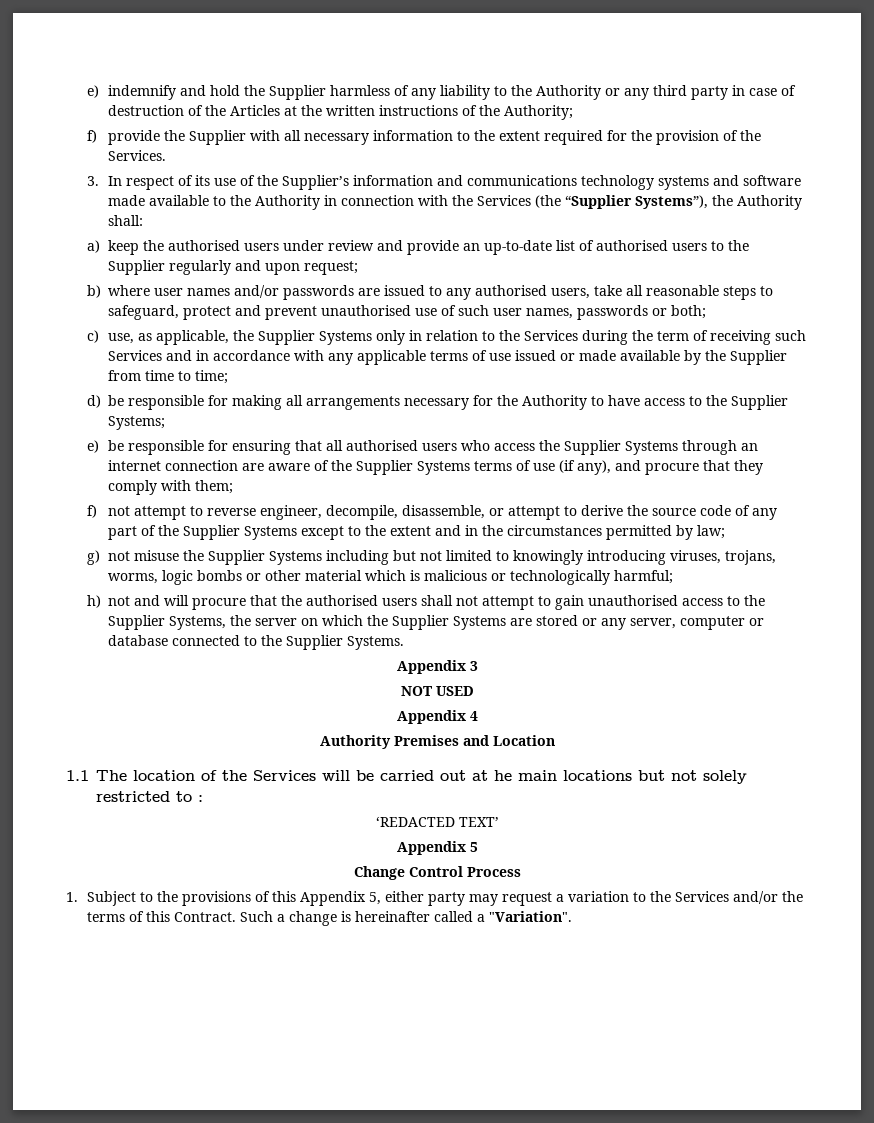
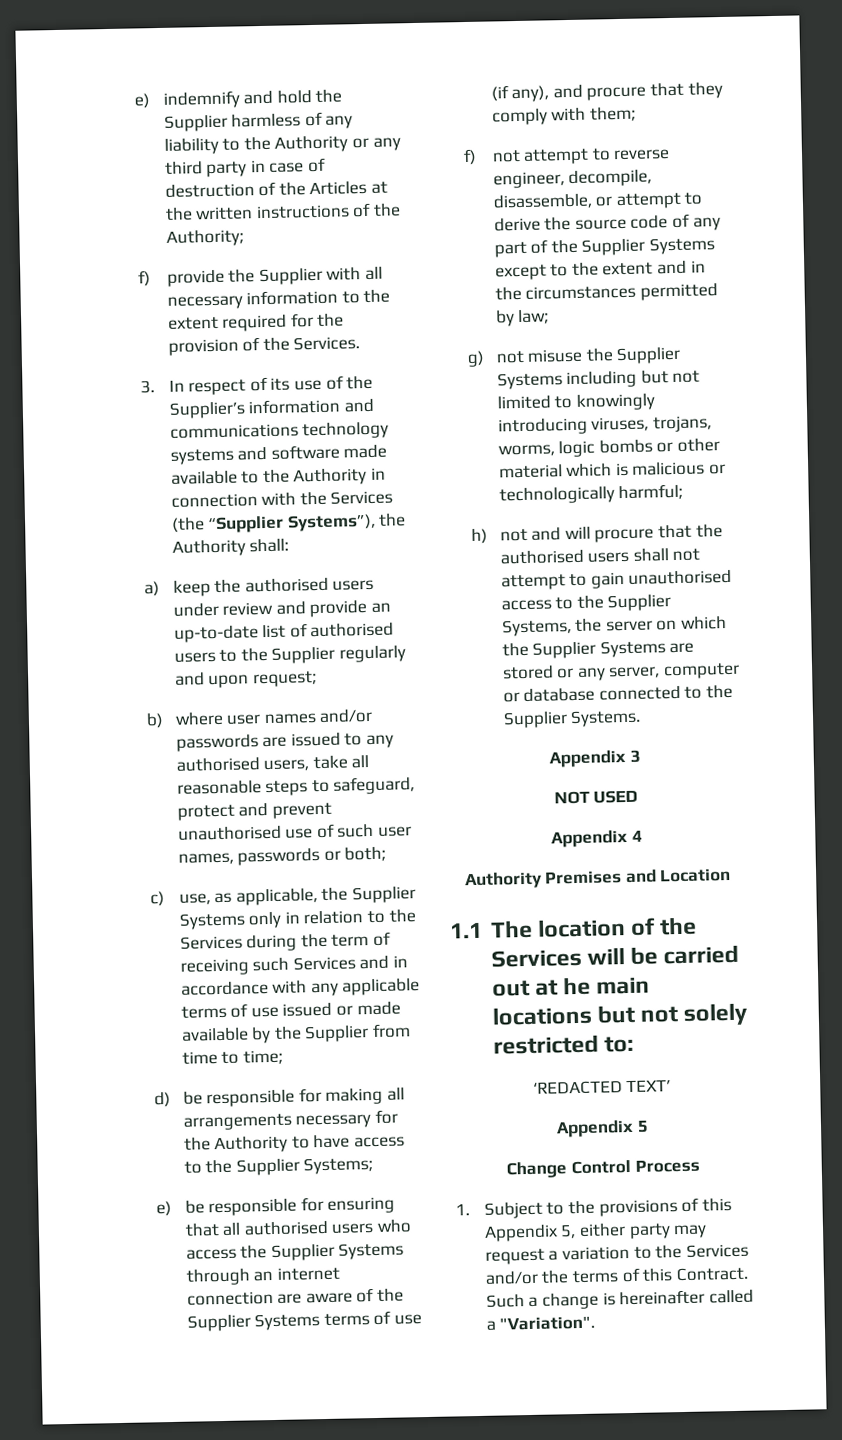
- 1.1 The location of the Services will be carried out at he main locations but not solely restricted to :
+ 1.1 The location of the Services will be carried out at he main locations but not solely restricted to:

